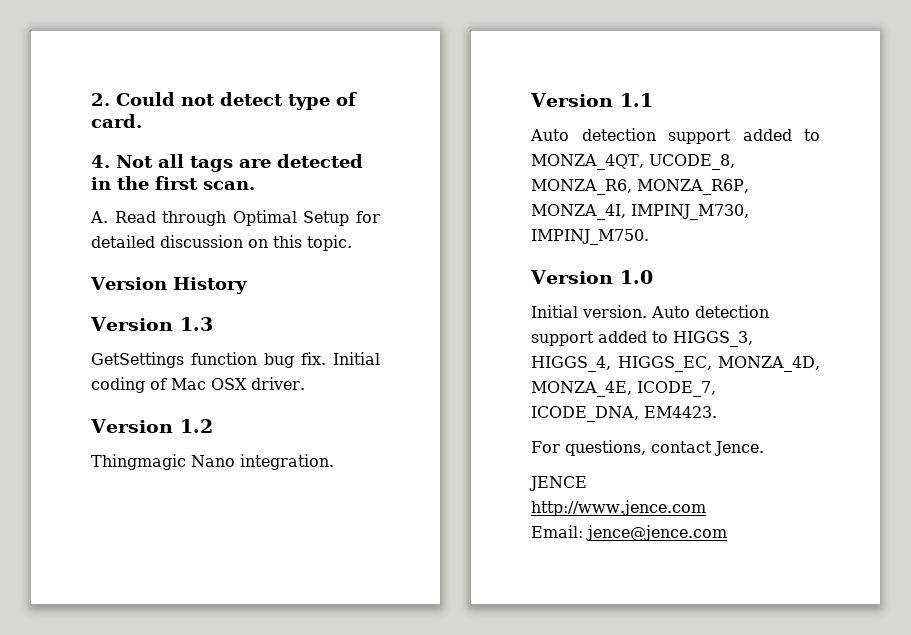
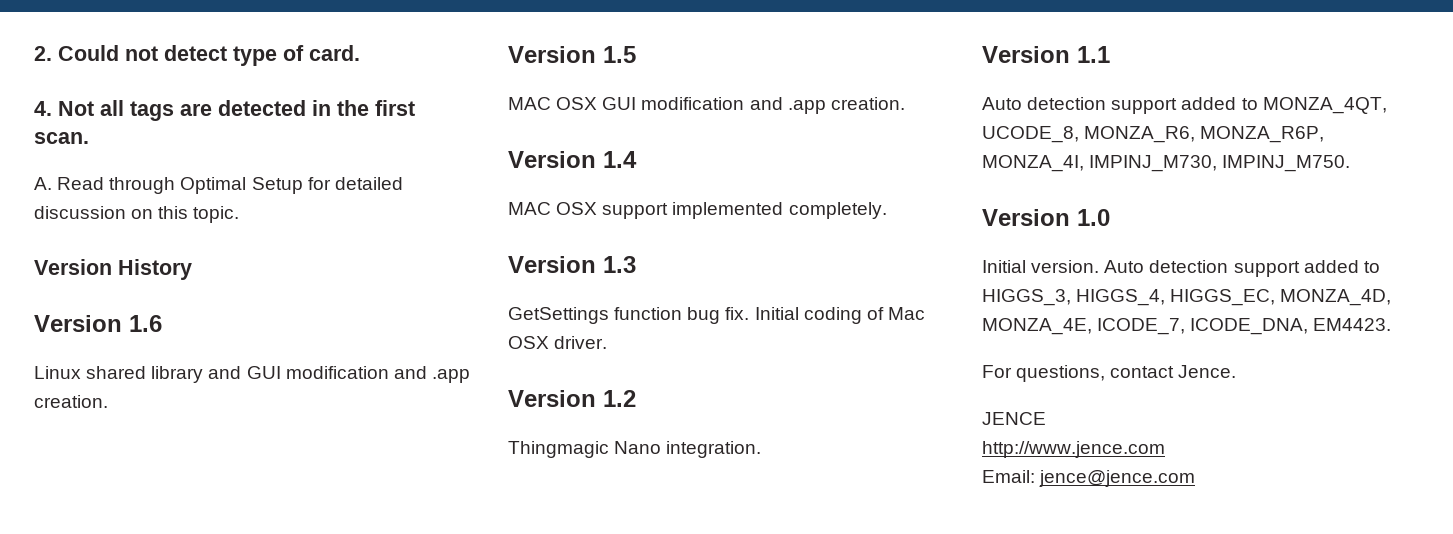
+ Version 1.6
+ Linux shared library and GUI modification and .app creation.
+ Version 1.5
+ MAC OSX GUI modification and .app creation.
+ Version 1.4
+ MAC OSX support implemented completely.

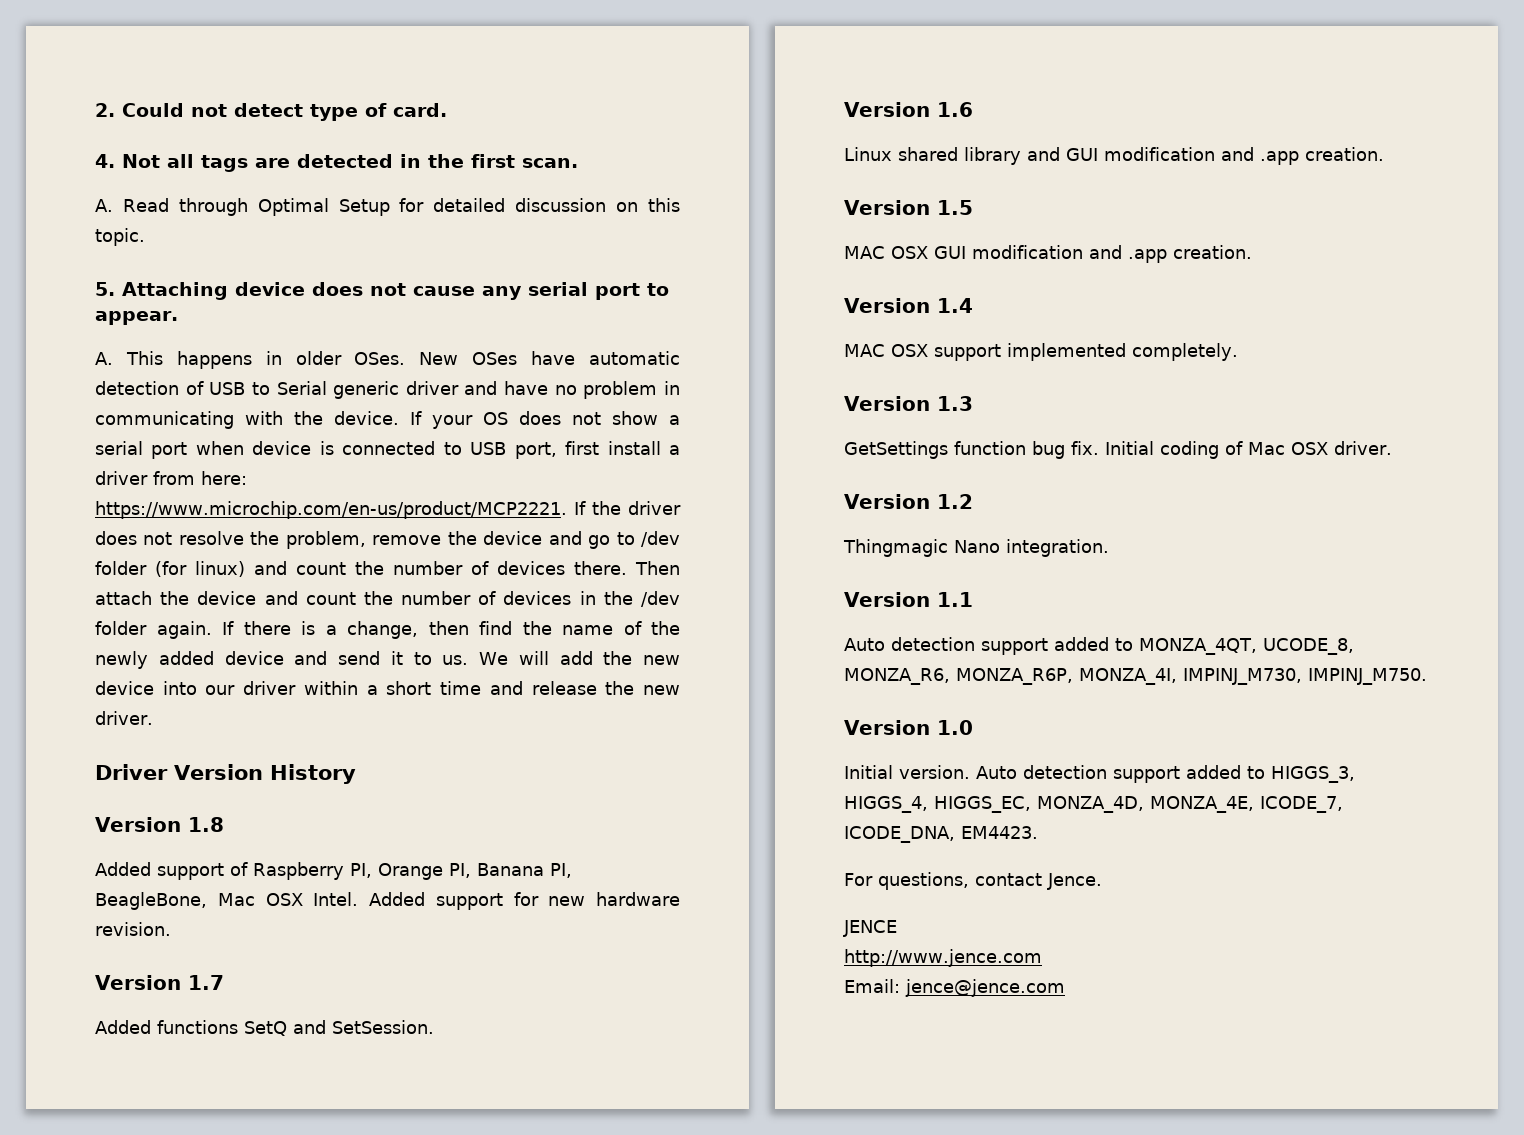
- Version History
+ 5. Attaching device does not cause any serial port to appear.
+ A. This happens in older OSes. New OSes have automatic detection of USB to Serial generic driver and have no problem in communicating with the device. If your OS does not show a serial port when device is connected to USB port, first install a driver from here: https://www.microchip.com/en-us/product/MCP2221. If the driver does not resolve the problem, remove the device and go to /dev folder (for linux) and count the number of devices there. Then attach the device and count the number of devices in the /dev folder again. If there is a change, then find the name of the newly added device and send it to us. We will add the new device into our driver within a short time and release the new driver.
+ Driver Version History
+ Version 1.8
+ Added support of Raspberry PI, Orange PI, Banana PI, BeagleBone, Mac OSX Intel. Added support for new hardware revision.
+ Version 1.7
+ Added functions SetQ and SetSession.

